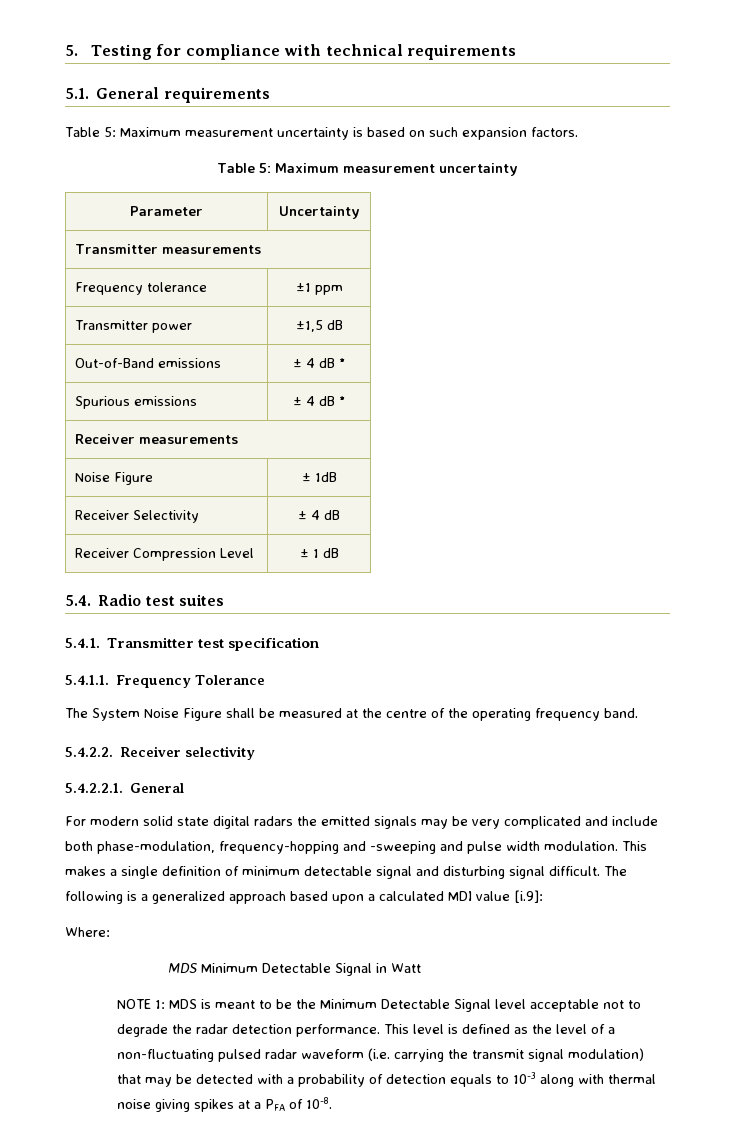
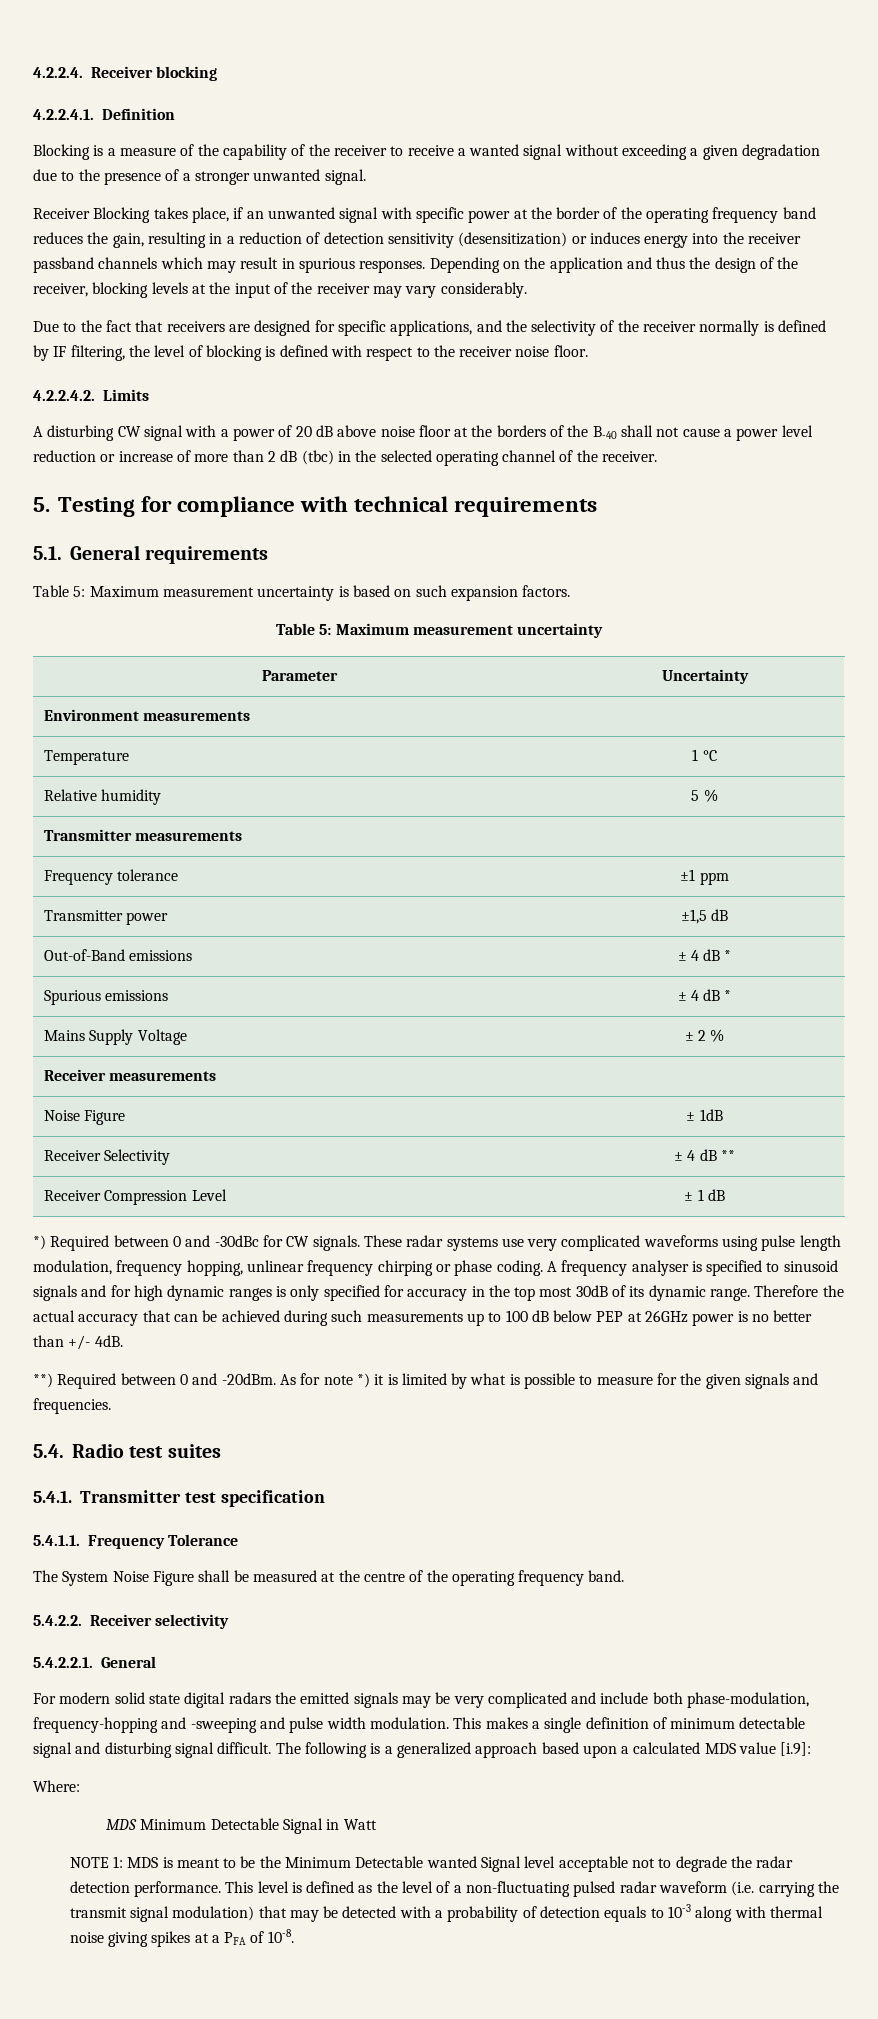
+ 4.2.2.4. Receiver blocking
+ 4.2.2.4.1. Definition
+ Blocking is a measure of the capability of the receiver to receive a wanted signal without exceeding a given degradation due to the presence of a stronger unwanted signal.
+ Receiver Blocking takes place, if an unwanted signal with specific power at the border of the operating frequency band reduces the gain, resulting in a reduction of detection sensitivity (desensitization) or induces energy into the receiver passband channels which may result in spurious responses. Depending on the application and thus the design of the receiver, blocking levels at the input of the receiver may vary considerably.
+ Due to the fact that receivers are designed for specific applications, and the selectivity of the receiver normally is defined by IF filtering, the level of blocking is defined with respect to the receiver noise floor.
+ 4.2.2.4.2. Limits
+ A disturbing CW signal with a power of 20 dB above noise floor at the borders of the B-40 shall not cause a power level reduction or increase of more than 2 dB (tbc) in the selected operating channel of the receiver.
+ Environment measurements
+ Temperature | 1 °C
+ Relative humidity | 5 %
+ Mains Supply Voltage | ± 2 %
- Receiver Selectivity | ± 4 dB
+ Receiver Selectivity | ± 4 dB **
+ *) Required between 0 and -30dBc for CW signals. These radar systems use very complicated waveforms using pulse length modulation, frequency hopping, unlinear frequency chirping or phase coding. A frequency analyser is specified to sinusoid signals and for high dynamic ranges is only specified for accuracy in the top most 30dB of its dynamic range. Therefore the actual accuracy that can be achieved during such measurements up to 100 dB below PEP at 26GHz power is no better than +/- 4dB.
+ **) Required between 0 and -20dBm. As for note *) it is limited by what is possible to measure for the given signals and frequencies.
- The following is a generalized approach based upon a calculated MDI value [i.9]:
+ The following is a generalized approach based upon a calculated MDS value [i.9]:
- NOTE 1: MDS is meant to be the Minimum Detectable Signal level acceptable not to degrade the radar detection performance.
+ NOTE 1: MDS is meant to be the Minimum Detectable wanted Signal level acceptable not to degrade the radar detection performance.

